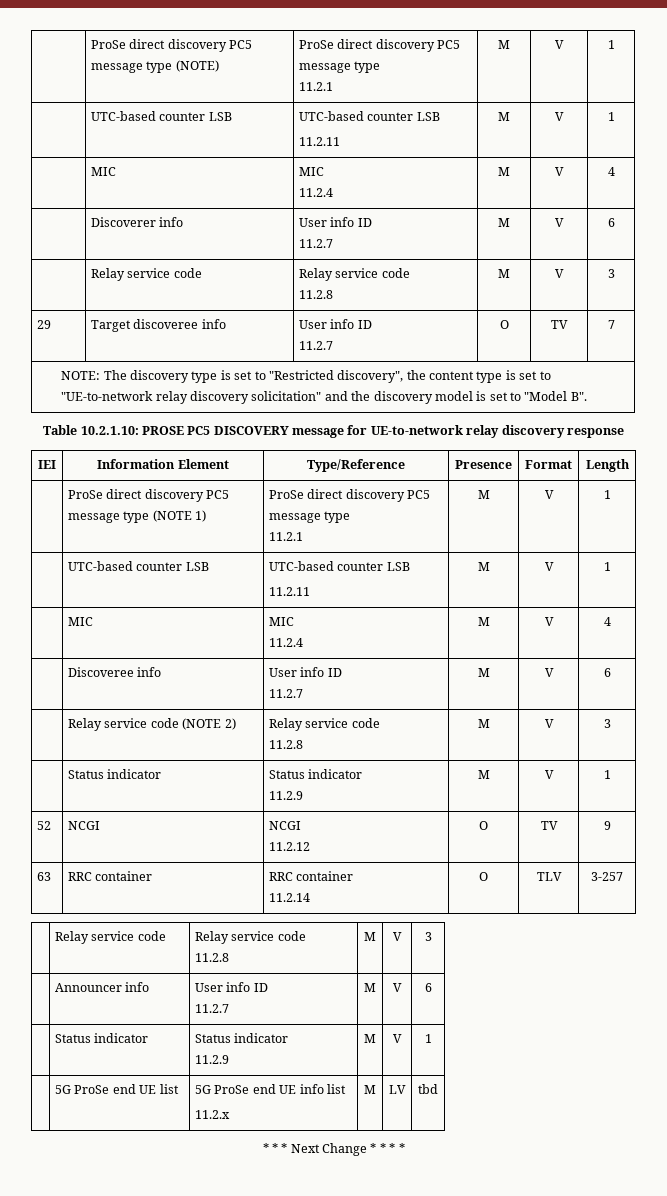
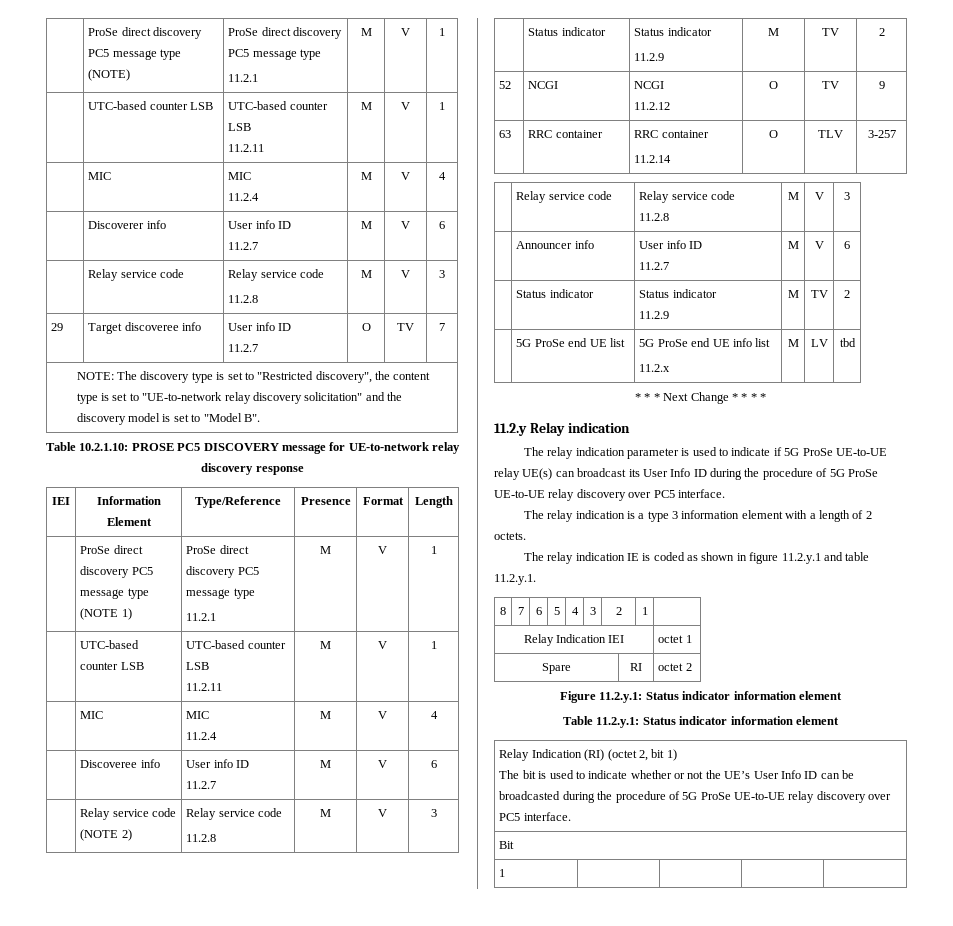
  | Relay service code (NOTE 2) | Relay service code
  11.2.8 | M | V | 3
  | Status indicator | Status indicator
- 11.2.9 | M | V | 1
+ 11.2.9 | M | TV | 2
  | Announcer info | User info ID
  11.2.7 | M | V | 6
  | Status indicator | Status indicator
- 11.2.9 | M | V | 1
+ 11.2.9 | M | TV | 2
+ 11.2.y Relay indication
+ The relay indication parameter is used to indicate if 5G ProSe UE-to-UE relay UE(s) can broadcast its User Info ID during the procedure of 5G ProSe UE-to-UE relay discovery over PC5 interface.
+ The relay indication is a type 3 information element with a length of 2 octets.
+ The relay indication IE is coded as shown in figure 11.2.y.1 and table 11.2.y.1.
+ 8 | 7 | 6 | 5 | 4 | 3 | 2 | 1 |
+ Relay Indication IEI | octet 1
+ Spare | RI | octet 2
+ Figure 11.2.y.1: Status indicator information element
+ Table 11.2.y.1: Status indicator information element
+ Relay Indication (RI) (octet 2, bit 1)
+ The bit is used to indicate whether or not the UE’s User Info ID can be broadcasted during the procedure of 5G ProSe UE-to-UE relay discovery over PC5 interface.
+ Bit
+ 1 | | | |

